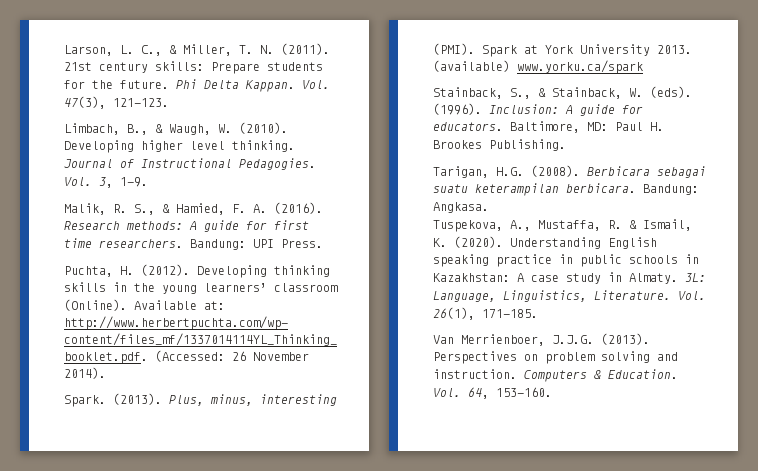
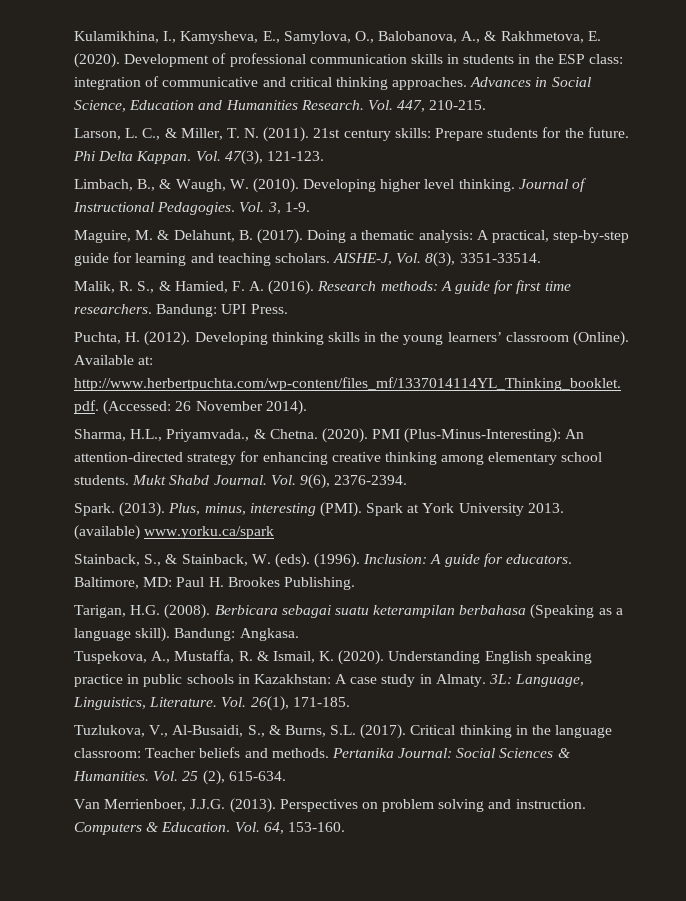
+ Kulamikhina, I., Kamysheva, E., Samylova, O., Balobanova, A., & Rakhmetova, E. (2020). Development of professional communication skills in students in the ESP class: integration of communicative and critical thinking approaches. Advances in Social Science, Education and Humanities Research. Vol. 447, 210-215.
+ Maguire, M. & Delahunt, B. (2017). Doing a thematic analysis: A practical, step-by-step guide for learning and teaching scholars. AISHE-J, Vol. 8(3), 3351-33514.
+ Sharma, H.L., Priyamvada., & Chetna. (2020). PMI (Plus-Minus-Interesting): An attention-directed strategy for enhancing creative thinking among elementary school students. Mukt Shabd Journal. Vol. 9(6), 2376-2394.
- Berbicara sebagai suatu keterampilan berbicara.
+ Berbicara sebagai suatu keterampilan berbahasa (Speaking as a language skill).
+ Tuzlukova, V., Al-Busaidi, S., & Burns, S.L. (2017). Critical thinking in the language classroom: Teacher beliefs and methods. Pertanika Journal: Social Sciences & Humanities. Vol. 25 (2), 615-634.

